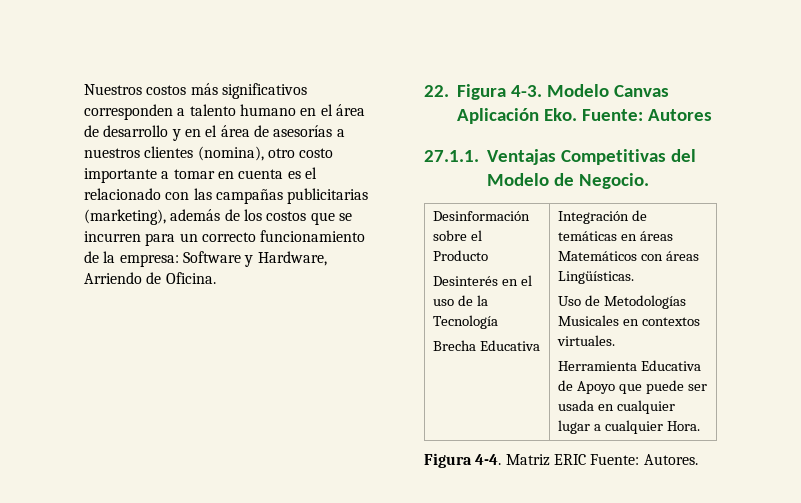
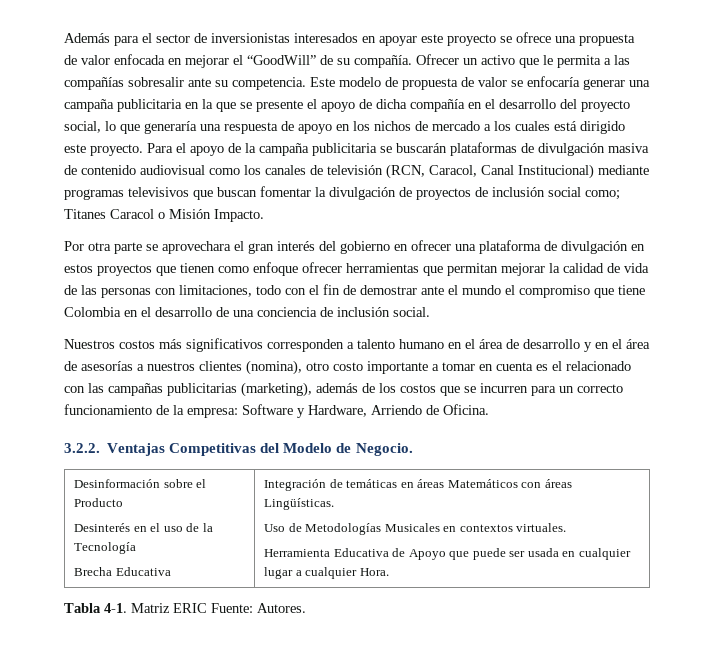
+ Además para el sector de inversionistas interesados en apoyar este proyecto se ofrece una propuesta de valor enfocada en mejorar el “GoodWill” de su compañía. Ofrecer un activo que le permita a las compañías sobresalir ante su competencia. Este modelo de propuesta de valor se enfocaría generar una campaña publicitaria en la que se presente el apoyo de dicha compañía en el desarrollo del proyecto social, lo que generaría una respuesta de apoyo en los nichos de mercado a los cuales está dirigido este proyecto. Para el apoyo de la campaña publicitaria se buscarán plataformas de divulgación masiva de contenido audiovisual como los canales de televisión (RCN, Caracol, Canal Institucional) mediante programas televisivos que buscan fomentar la divulgación de proyectos de inclusión social como; Titanes Caracol o Misión Impacto.
+ Por otra parte se aprovechara el gran interés del gobierno en ofrecer una plataforma de divulgación en estos proyectos que tienen como enfoque ofrecer herramientas que permitan mejorar la calidad de vida de las personas con limitaciones, todo con el fin de demostrar ante el mundo el compromiso que tiene Colombia en el desarrollo de una conciencia de inclusión social.
- 22. Figura 4-3. Modelo Canvas Aplicación Eko. Fuente: Autores
- 27.1.1. Ventajas Competitivas del Modelo de Negocio.
+ 3.2.2. Ventajas Competitivas del Modelo de Negocio.
- Figura 4-4.
+ Tabla 4-1.

